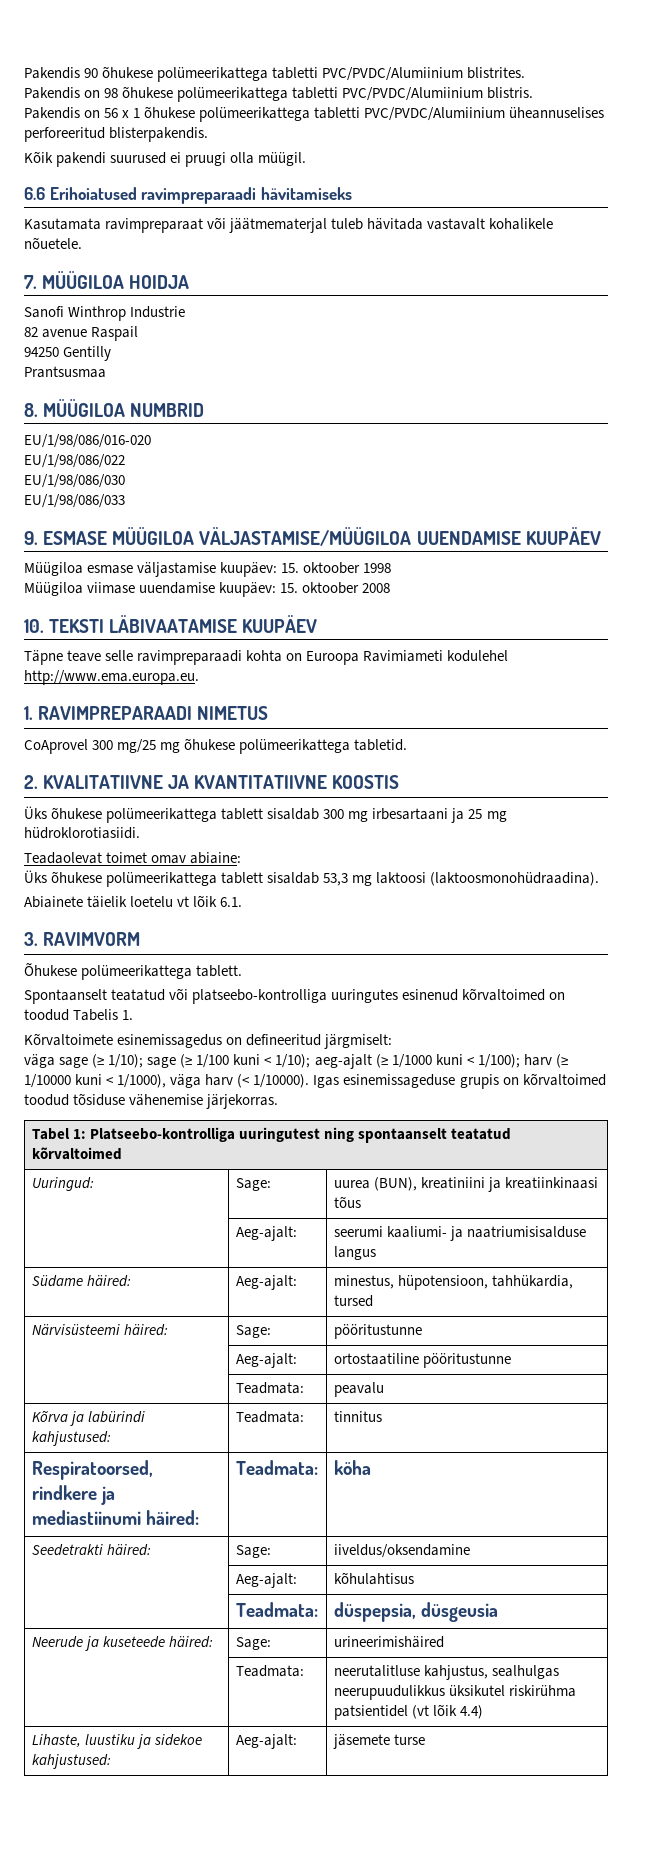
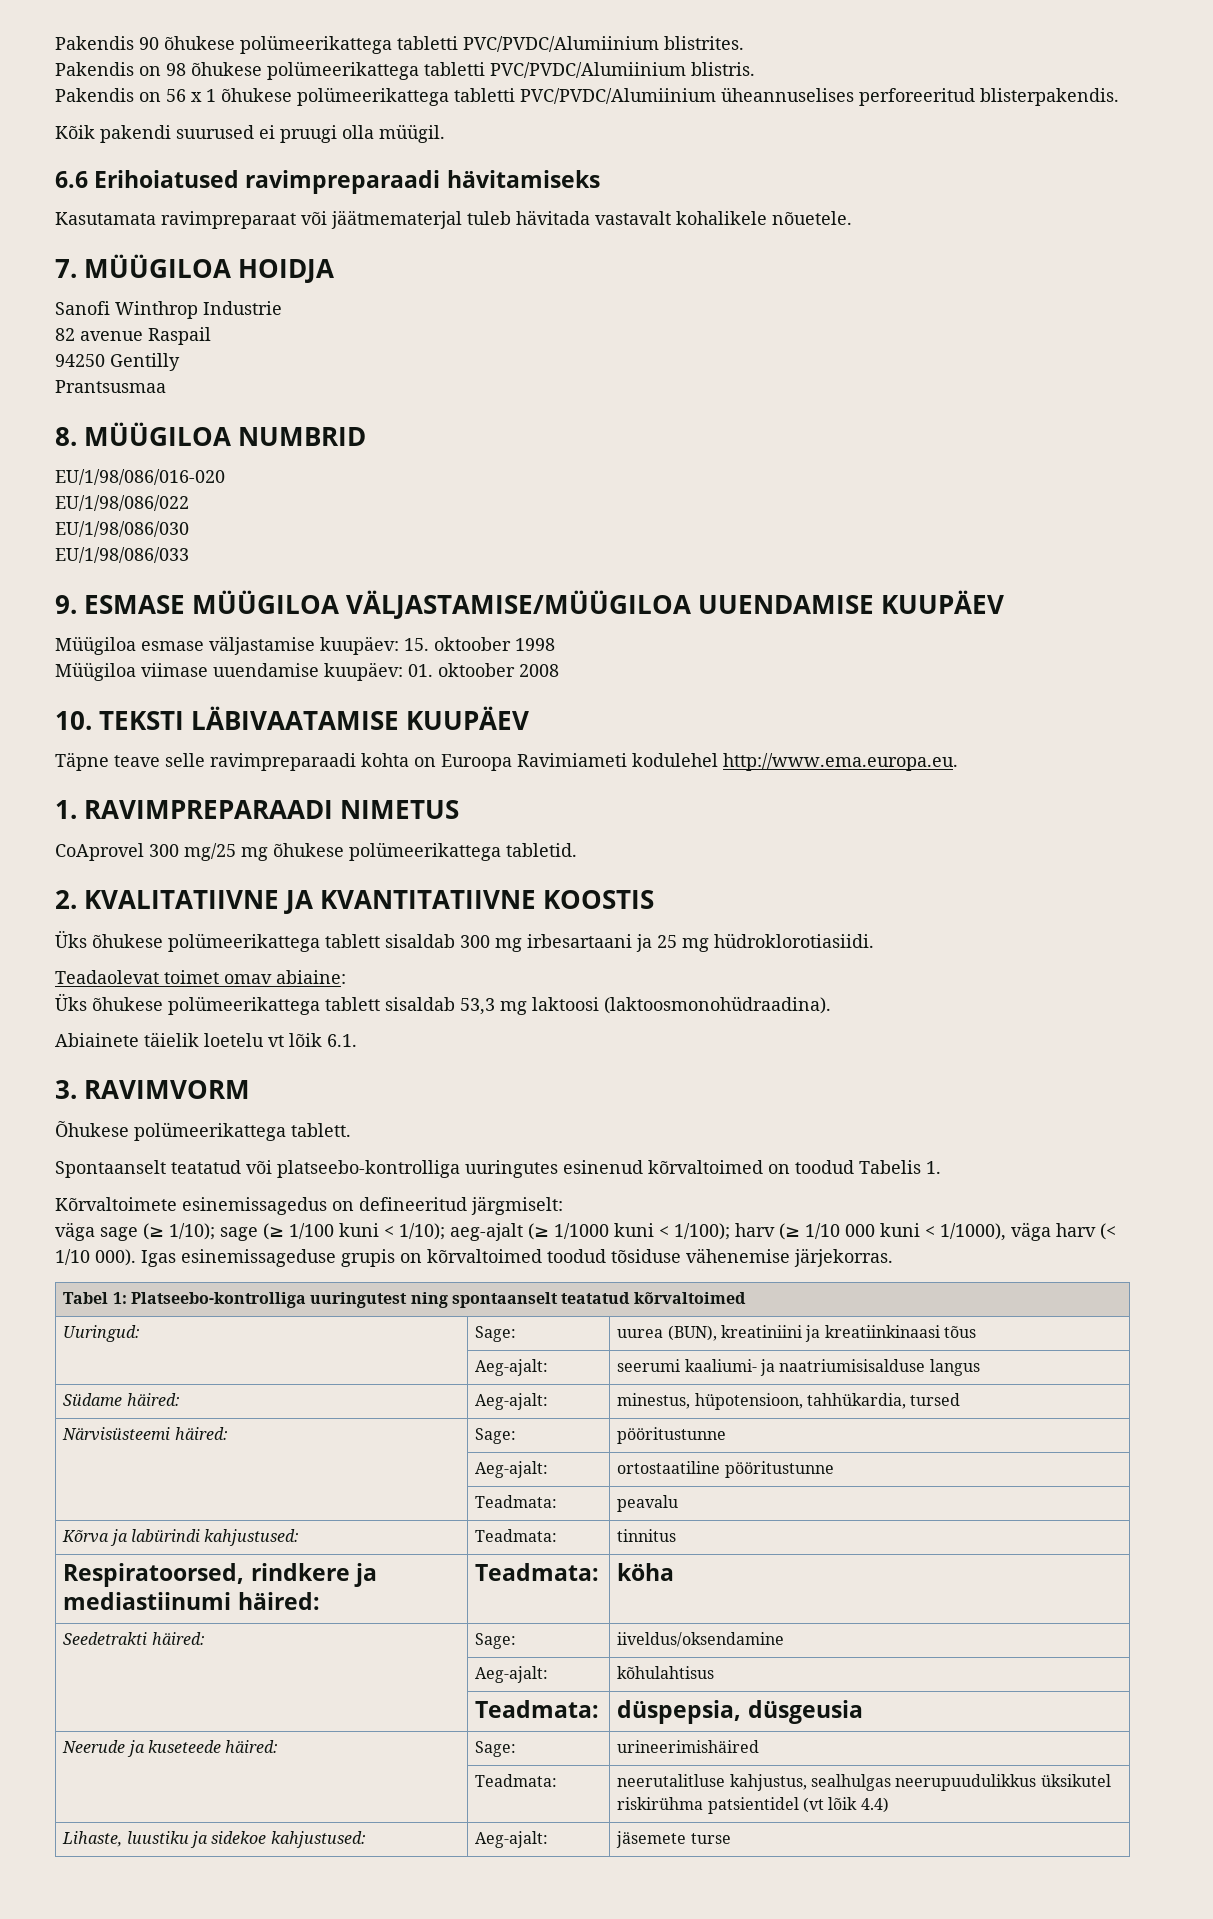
- Müügiloa viimase uuendamise kuupäev: 15. oktoober 2008
+ Müügiloa viimase uuendamise kuupäev: 01. oktoober 2008
- väga sage (≥ 1/10); sage (≥ 1/100 kuni < 1/10); aeg-ajalt (≥ 1/1000 kuni < 1/100); harv (≥ 1/10000 kuni < 1/1000), väga harv (< 1/10000).
+ väga sage (≥ 1/10); sage (≥ 1/100 kuni < 1/10); aeg-ajalt (≥ 1/1000 kuni < 1/100); harv (≥ 1/10 000 kuni < 1/1000), väga harv (< 1/10 000).

